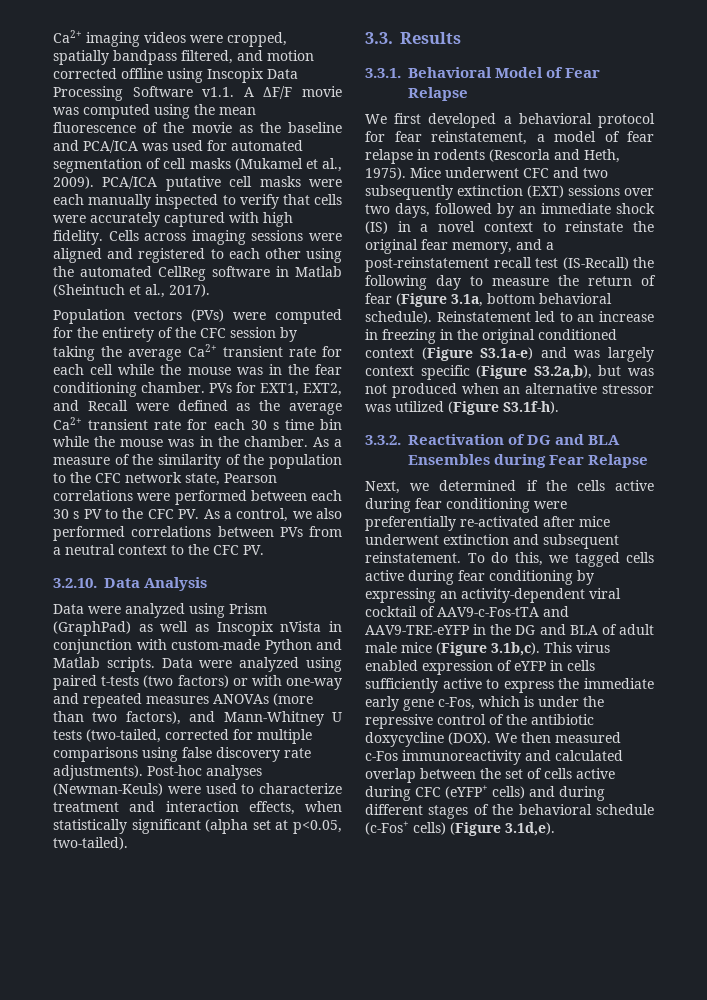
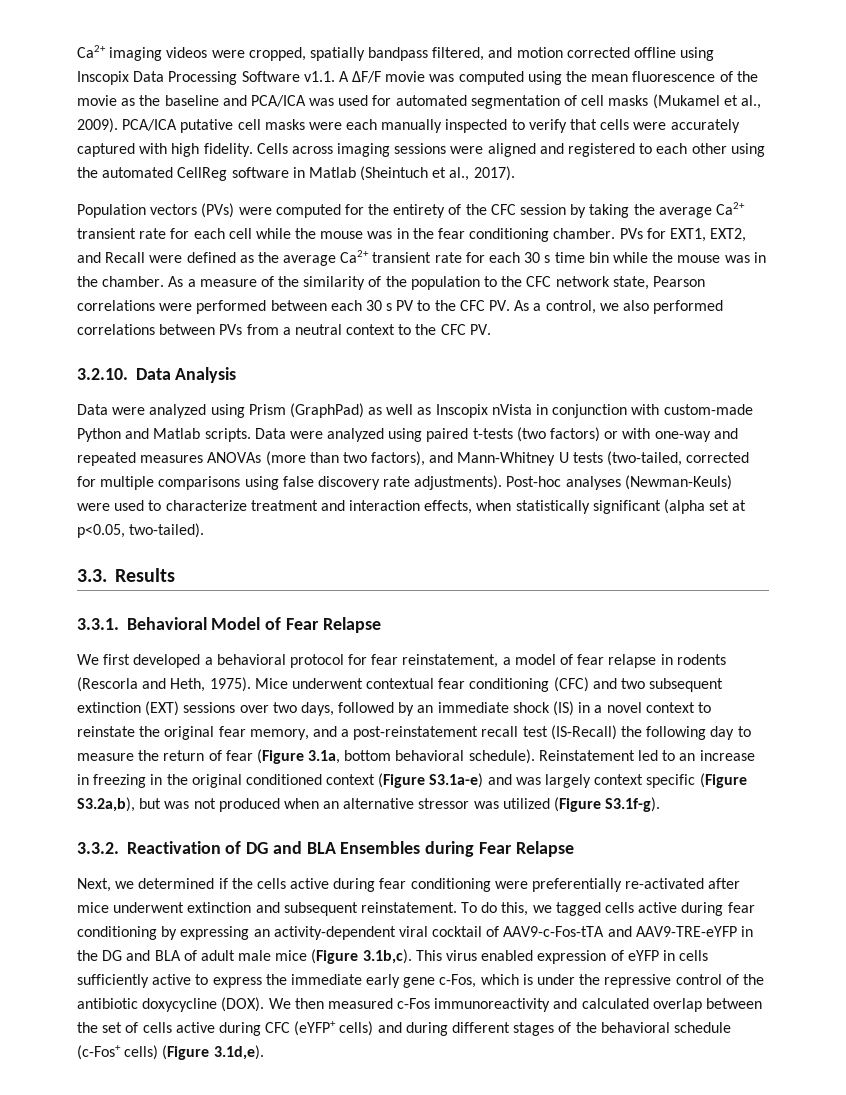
- Mice underwent CFC and two subsequently extinction (EXT) sessions over two days, followed by an immediate shock (IS) in a novel context to reinstate the original fear memory, and a post-reinstatement recall test (IS-Recall) the following day to measure the return of fear (Figure 3.1a, bottom behavioral schedule).
+ Mice underwent contextual fear conditioning (CFC) and two subsequent extinction (EXT) sessions over two days, followed by an immediate shock (IS) in a novel context to reinstate the original fear memory, and a post-reinstatement recall test (IS-Recall) the following day to measure the return of fear (Figure 3.1a, bottom behavioral schedule).
- Reinstatement led to an increase in freezing in the original conditioned context (Figure S3.1a-e) and was largely context specific (Figure S3.2a,b), but was not produced when an alternative stressor was utilized (Figure S3.1f-h).
+ Reinstatement led to an increase in freezing in the original conditioned context (Figure S3.1a-e) and was largely context specific (Figure S3.2a,b), but was not produced when an alternative stressor was utilized (Figure S3.1f-g).

